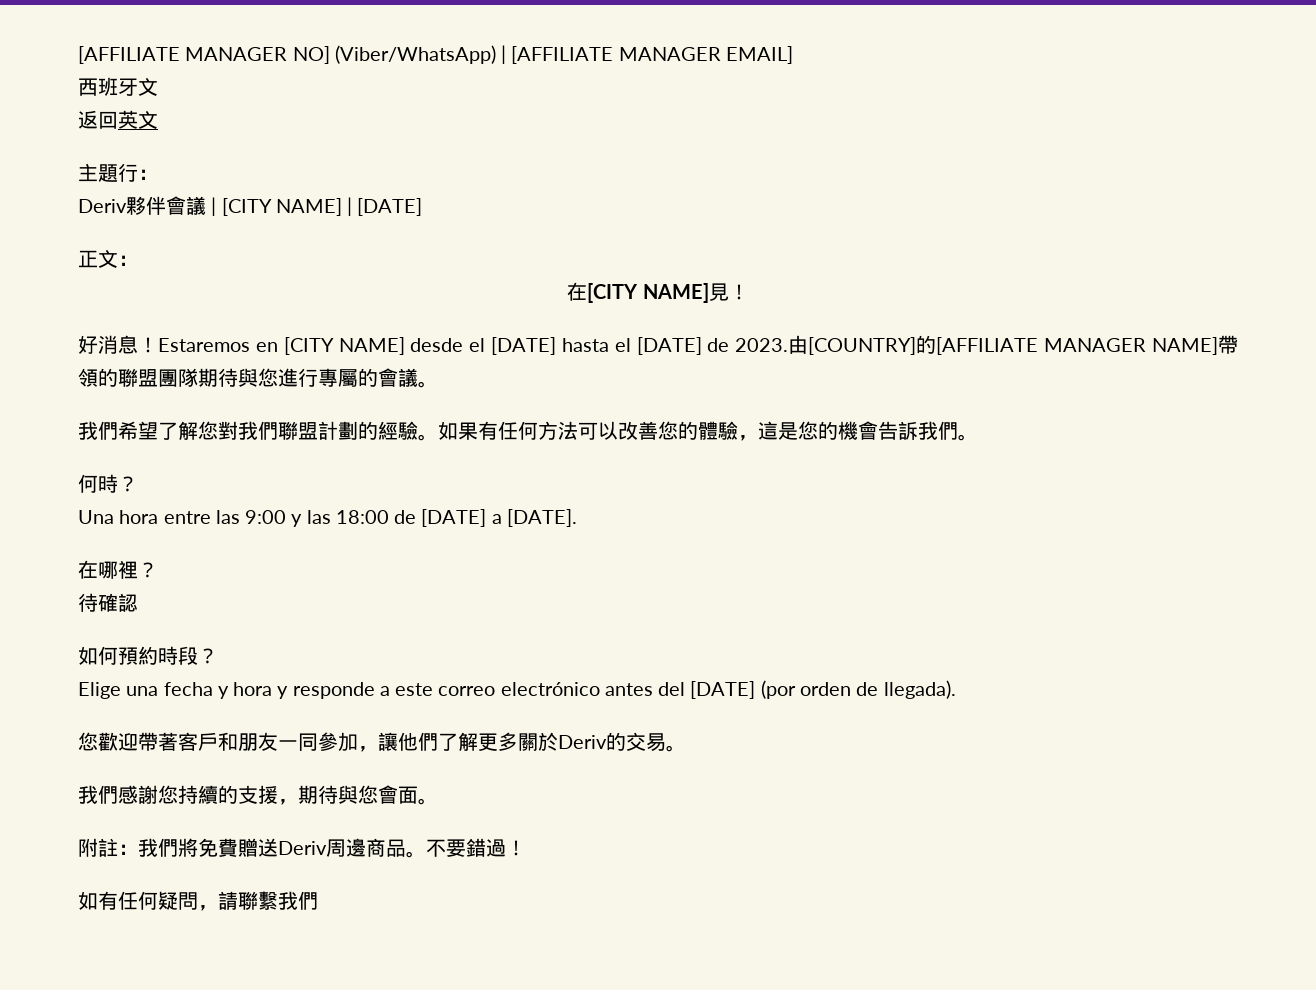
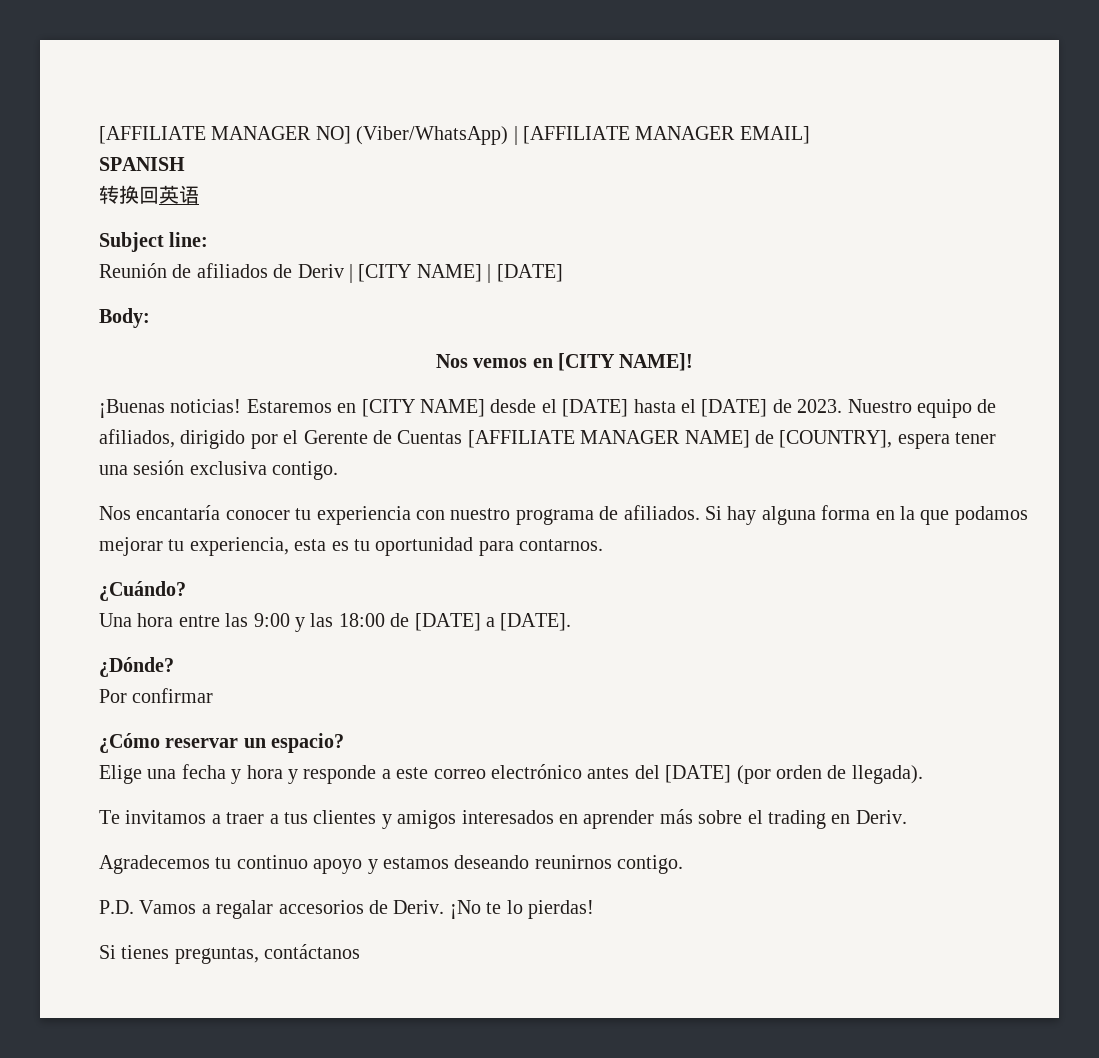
- 西班牙文
- 返回英文
- 主題行：
- Deriv夥伴會議 | [CITY NAME] | [DATE]
+ SPANISH
+ 转换回英语
+ Subject line:
+ Reunión de afiliados de Deriv | [CITY NAME] | [DATE]
- 正文：
- 在[CITY NAME]見！
- 好消息！
+ Body:
+ Nos vemos en [CITY NAME]!
+ ¡Buenas noticias!
- 由[COUNTRY]的[AFFILIATE MANAGER NAME]帶領的聯盟團隊期待與您進行專屬的會議。
- 我們希望了解您對我們聯盟計劃的經驗。如果有任何方法可以改善您的體驗，這是您的機會告訴我們。
- 何時？
+ Nuestro equipo de afiliados, dirigido por el Gerente de Cuentas [AFFILIATE MANAGER NAME] de [COUNTRY], espera tener una sesión exclusiva contigo.
+ Nos encantaría conocer tu experiencia con nuestro programa de afiliados. Si hay alguna forma en la que podamos mejorar tu experiencia, esta es tu oportunidad para contarnos.
+ ¿Cuándo?
- 在哪裡？
- 待確認
- 如何預約時段？
+ ¿Dónde?
+ Por confirmar
+ ¿Cómo reservar un espacio?
- 您歡迎帶著客戶和朋友一同參加，讓他們了解更多關於Deriv的交易。
- 我們感謝您持續的支援，期待與您會面。
- 附註：我們將免費贈送Deriv周邊商品。不要錯過！
- 如有任何疑問，請聯繫我們
+ Te invitamos a traer a tus clientes y amigos interesados en aprender más sobre el trading en Deriv.
+ Agradecemos tu continuo apoyo y estamos deseando reunirnos contigo.
+ P.D. Vamos a regalar accesorios de Deriv. ¡No te lo pierdas!
+ Si tienes preguntas, contáctanos

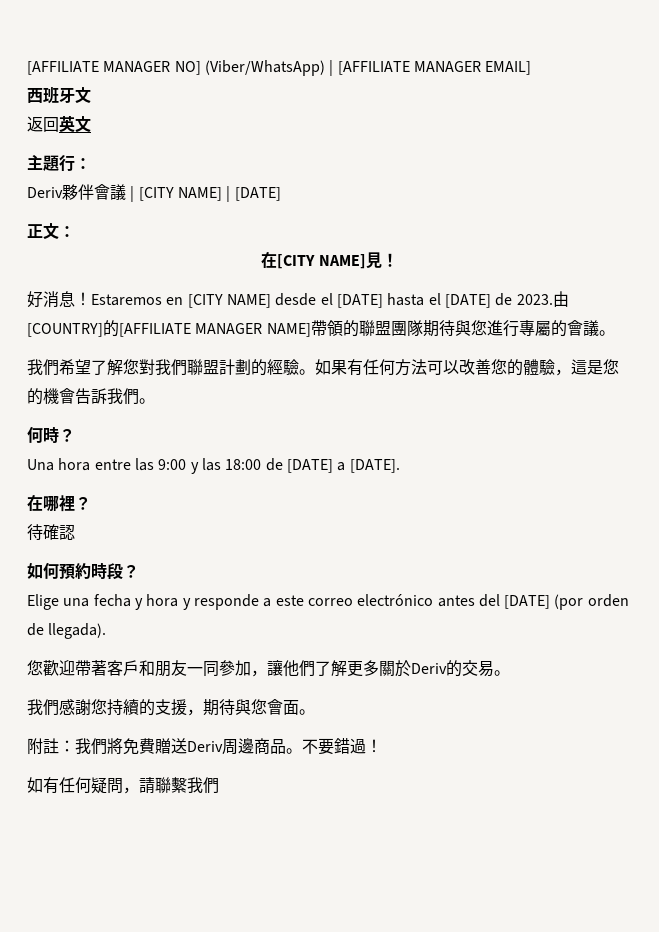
- SPANISH
- 转换回英语
- Subject line:
- Reunión de afiliados de Deriv | [CITY NAME] | [DATE]
+ 西班牙文
+ 返回英文
+ 主題行：
+ Deriv夥伴會議 | [CITY NAME] | [DATE]
- Body:
- Nos vemos en [CITY NAME]!
- ¡Buenas noticias!
+ 正文：
+ 在[CITY NAME]見！
+ 好消息！
- Nuestro equipo de afiliados, dirigido por el Gerente de Cuentas [AFFILIATE MANAGER NAME] de [COUNTRY], espera tener una sesión exclusiva contigo.
- Nos encantaría conocer tu experiencia con nuestro programa de afiliados. Si hay alguna forma en la que podamos mejorar tu experiencia, esta es tu oportunidad para contarnos.
- ¿Cuándo?
+ 由[COUNTRY]的[AFFILIATE MANAGER NAME]帶領的聯盟團隊期待與您進行專屬的會議。
+ 我們希望了解您對我們聯盟計劃的經驗。如果有任何方法可以改善您的體驗，這是您的機會告訴我們。
+ 何時？
- ¿Dónde?
- Por confirmar
- ¿Cómo reservar un espacio?
+ 在哪裡？
+ 待確認
+ 如何預約時段？
- Te invitamos a traer a tus clientes y amigos interesados en aprender más sobre el trading en Deriv.
- Agradecemos tu continuo apoyo y estamos deseando reunirnos contigo.
- P.D. Vamos a regalar accesorios de Deriv. ¡No te lo pierdas!
- Si tienes preguntas, contáctanos
+ 您歡迎帶著客戶和朋友一同參加，讓他們了解更多關於Deriv的交易。
+ 我們感謝您持續的支援，期待與您會面。
+ 附註：我們將免費贈送Deriv周邊商品。不要錯過！
+ 如有任何疑問，請聯繫我們

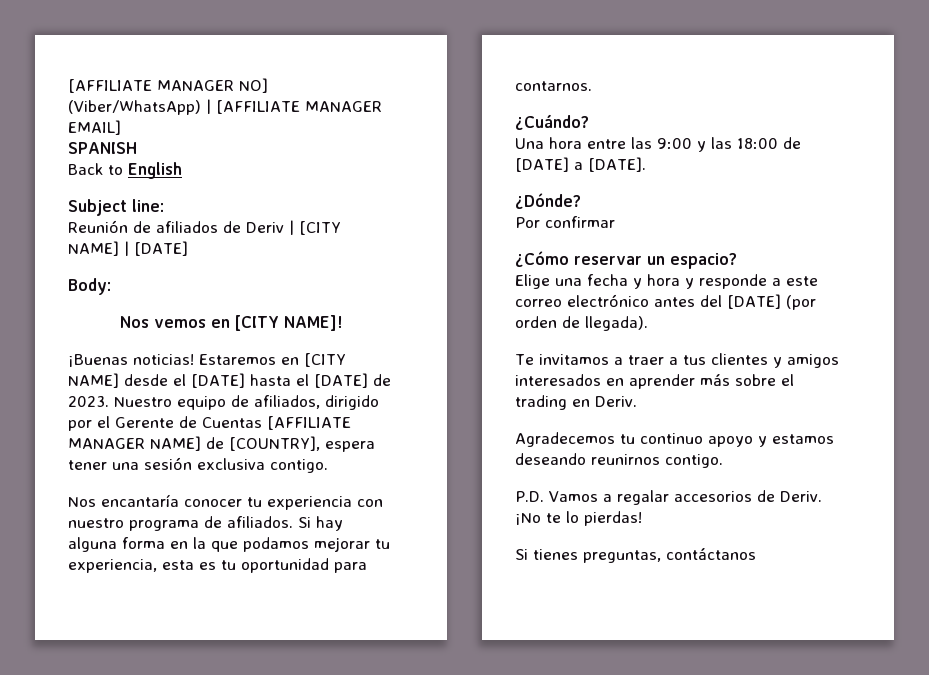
- 西班牙文
- 返回英文
- 主題行：
- Deriv夥伴會議 | [CITY NAME] | [DATE]
+ SPANISH
+ Back to English
+ Subject line:
+ Reunión de afiliados de Deriv | [CITY NAME] | [DATE]
- 正文：
- 在[CITY NAME]見！
- 好消息！
+ Body:
+ Nos vemos en [CITY NAME]!
+ ¡Buenas noticias!
- 由[COUNTRY]的[AFFILIATE MANAGER NAME]帶領的聯盟團隊期待與您進行專屬的會議。
- 我們希望了解您對我們聯盟計劃的經驗。如果有任何方法可以改善您的體驗，這是您的機會告訴我們。
- 何時？
+ Nuestro equipo de afiliados, dirigido por el Gerente de Cuentas [AFFILIATE MANAGER NAME] de [COUNTRY], espera tener una sesión exclusiva contigo.
+ Nos encantaría conocer tu experiencia con nuestro programa de afiliados. Si hay alguna forma en la que podamos mejorar tu experiencia, esta es tu oportunidad para contarnos.
+ ¿Cuándo?
- 在哪裡？
- 待確認
- 如何預約時段？
+ ¿Dónde?
+ Por confirmar
+ ¿Cómo reservar un espacio?
- 您歡迎帶著客戶和朋友一同參加，讓他們了解更多關於Deriv的交易。
- 我們感謝您持續的支援，期待與您會面。
- 附註：我們將免費贈送Deriv周邊商品。不要錯過！
- 如有任何疑問，請聯繫我們
+ Te invitamos a traer a tus clientes y amigos interesados en aprender más sobre el trading en Deriv.
+ Agradecemos tu continuo apoyo y estamos deseando reunirnos contigo.
+ P.D. Vamos a regalar accesorios de Deriv. ¡No te lo pierdas!
+ Si tienes preguntas, contáctanos

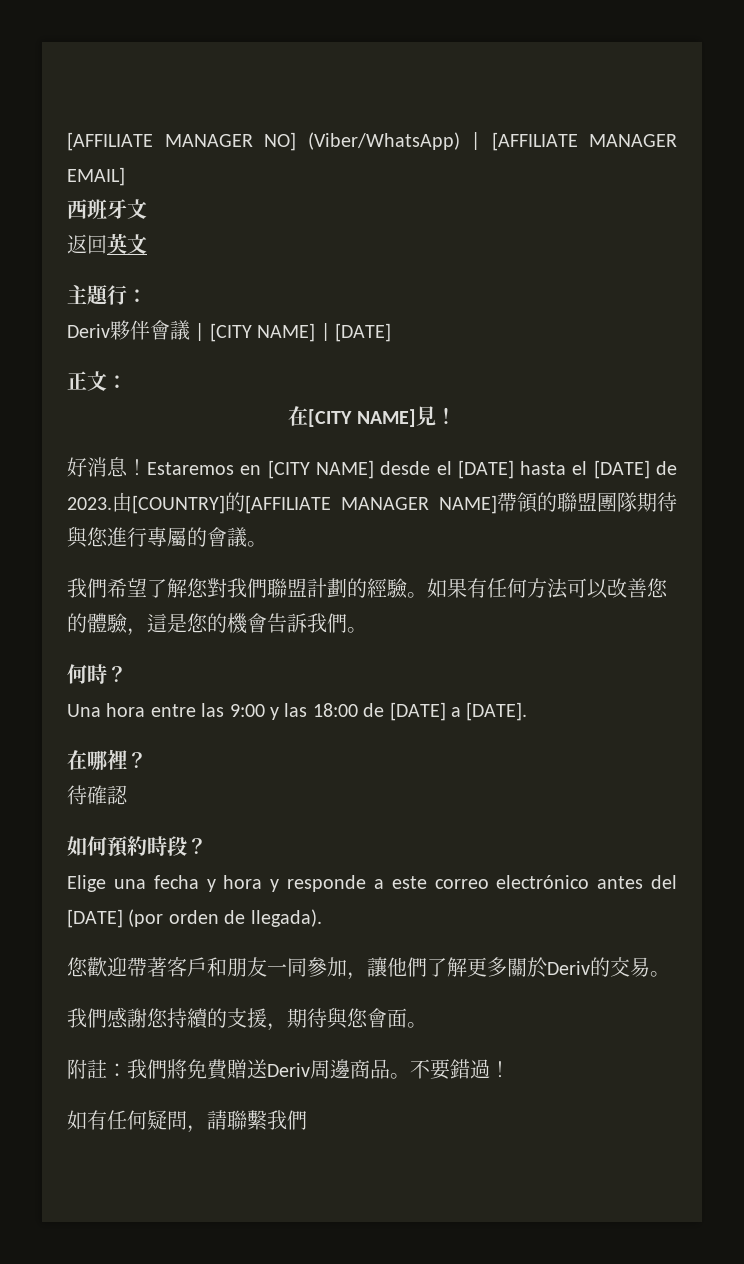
- SPANISH
- Back to English
- Subject line:
- Reunión de afiliados de Deriv | [CITY NAME] | [DATE]
+ 西班牙文
+ 返回英文
+ 主題行：
+ Deriv夥伴會議 | [CITY NAME] | [DATE]
- Body:
- Nos vemos en [CITY NAME]!
- ¡Buenas noticias!
+ 正文：
+ 在[CITY NAME]見！
+ 好消息！
- Nuestro equipo de afiliados, dirigido por el Gerente de Cuentas [AFFILIATE MANAGER NAME] de [COUNTRY], espera tener una sesión exclusiva contigo.
- Nos encantaría conocer tu experiencia con nuestro programa de afiliados. Si hay alguna forma en la que podamos mejorar tu experiencia, esta es tu oportunidad para contarnos.
- ¿Cuándo?
+ 由[COUNTRY]的[AFFILIATE MANAGER NAME]帶領的聯盟團隊期待與您進行專屬的會議。
+ 我們希望了解您對我們聯盟計劃的經驗。如果有任何方法可以改善您的體驗，這是您的機會告訴我們。
+ 何時？
- ¿Dónde?
- Por confirmar
- ¿Cómo reservar un espacio?
+ 在哪裡？
+ 待確認
+ 如何預約時段？
- Te invitamos a traer a tus clientes y amigos interesados en aprender más sobre el trading en Deriv.
- Agradecemos tu continuo apoyo y estamos deseando reunirnos contigo.
- P.D. Vamos a regalar accesorios de Deriv. ¡No te lo pierdas!
- Si tienes preguntas, contáctanos
+ 您歡迎帶著客戶和朋友一同參加，讓他們了解更多關於Deriv的交易。
+ 我們感謝您持續的支援，期待與您會面。
+ 附註：我們將免費贈送Deriv周邊商品。不要錯過！
+ 如有任何疑問，請聯繫我們

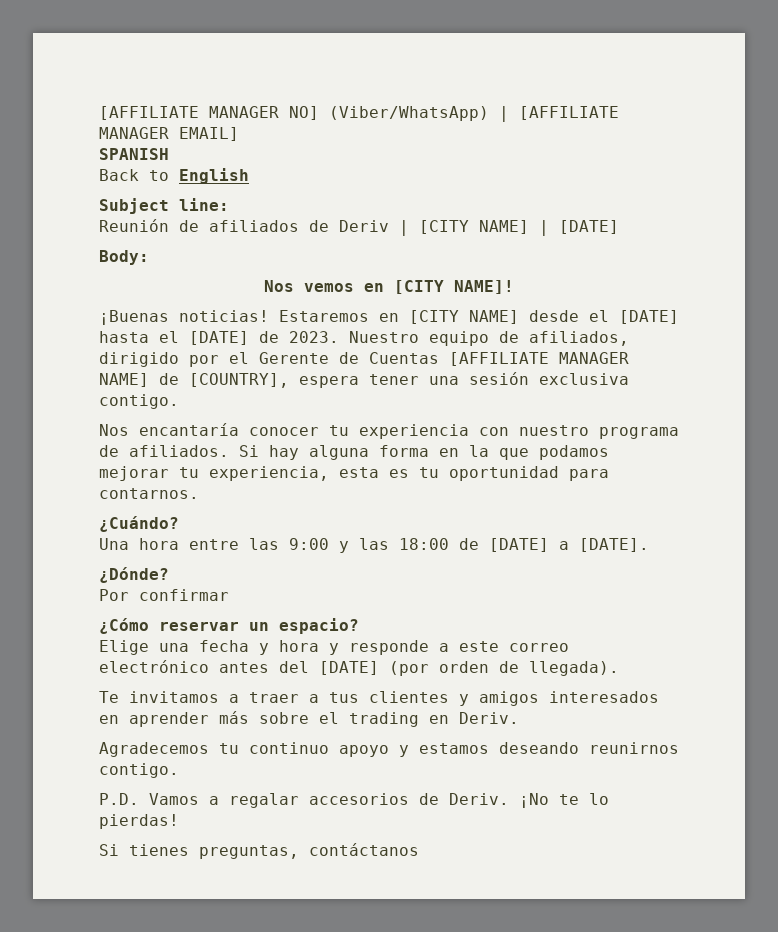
- 西班牙文
- 返回英文
- 主題行：
- Deriv夥伴會議 | [CITY NAME] | [DATE]
+ SPANISH
+ Back to English
+ Subject line:
+ Reunión de afiliados de Deriv | [CITY NAME] | [DATE]
- 正文：
- 在[CITY NAME]見！
- 好消息！
+ Body:
+ Nos vemos en [CITY NAME]!
+ ¡Buenas noticias!
- 由[COUNTRY]的[AFFILIATE MANAGER NAME]帶領的聯盟團隊期待與您進行專屬的會議。
- 我們希望了解您對我們聯盟計劃的經驗。如果有任何方法可以改善您的體驗，這是您的機會告訴我們。
- 何時？
+ Nuestro equipo de afiliados, dirigido por el Gerente de Cuentas [AFFILIATE MANAGER NAME] de [COUNTRY], espera tener una sesión exclusiva contigo.
+ Nos encantaría conocer tu experiencia con nuestro programa de afiliados. Si hay alguna forma en la que podamos mejorar tu experiencia, esta es tu oportunidad para contarnos.
+ ¿Cuándo?
- 在哪裡？
- 待確認
- 如何預約時段？
+ ¿Dónde?
+ Por confirmar
+ ¿Cómo reservar un espacio?
- 您歡迎帶著客戶和朋友一同參加，讓他們了解更多關於Deriv的交易。
- 我們感謝您持續的支援，期待與您會面。
- 附註：我們將免費贈送Deriv周邊商品。不要錯過！
- 如有任何疑問，請聯繫我們
+ Te invitamos a traer a tus clientes y amigos interesados en aprender más sobre el trading en Deriv.
+ Agradecemos tu continuo apoyo y estamos deseando reunirnos contigo.
+ P.D. Vamos a regalar accesorios de Deriv. ¡No te lo pierdas!
+ Si tienes preguntas, contáctanos

